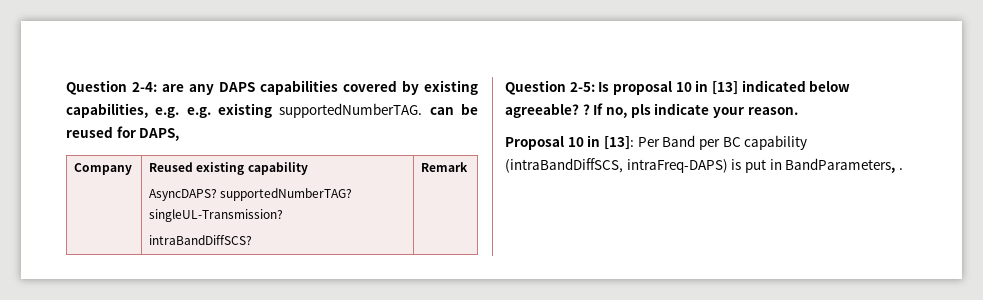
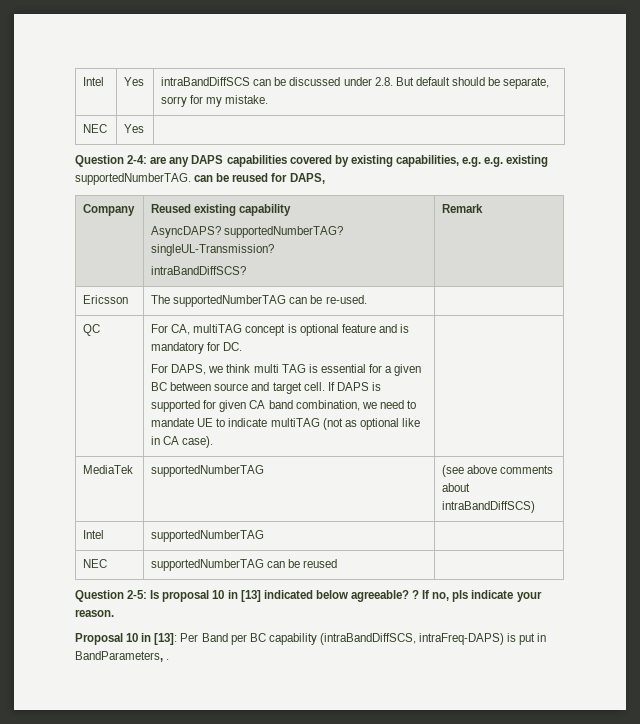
+ Intel | Yes | intraBandDiffSCS can be discussed under 2.8. But default should be separate, sorry for my mistake.
+ NEC | Yes |
+ Ericsson | The supportedNumberTAG can be re-used. |
+ QC | For CA, multiTAG concept is optional feature and is mandatory for DC.
+ For DAPS, we think multi TAG is essential for a given BC between source and target cell. If DAPS is supported for given CA band combination, we need to mandate UE to indicate multiTAG (not as optional like in CA case). |
+ MediaTek | supportedNumberTAG | (see above comments about intraBandDiffSCS)
+ Intel | supportedNumberTAG |
+ NEC | supportedNumberTAG can be reused |

